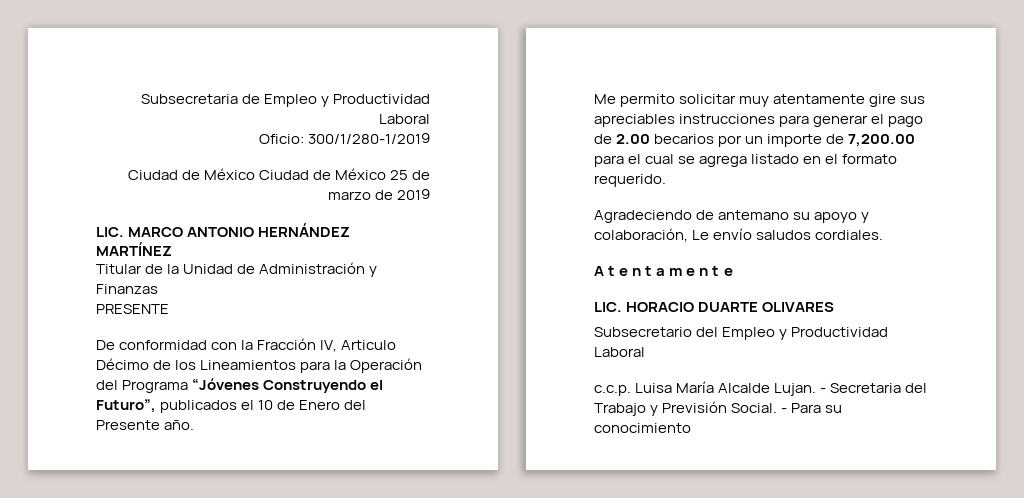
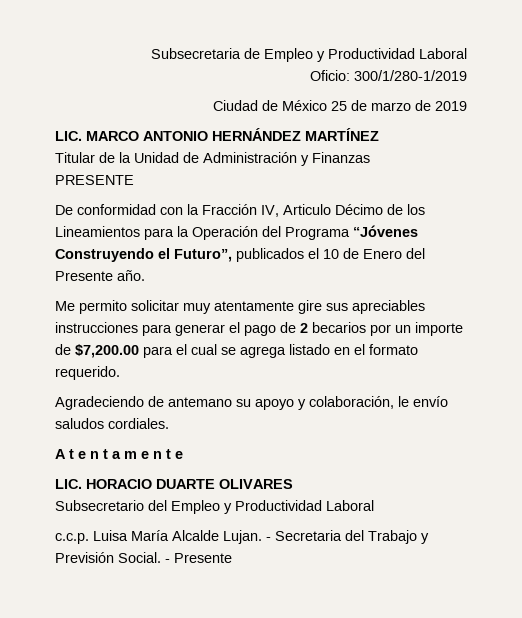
- Ciudad de México Ciudad de México 25 de marzo de 2019
+ Ciudad de México 25 de marzo de 2019
- Me permito solicitar muy atentamente gire sus apreciables instrucciones para generar el pago de 2.00 becarios por un importe de 7,200.00 para el cual se agrega listado en el formato requerido.
+ Me permito solicitar muy atentamente gire sus apreciables instrucciones para generar el pago de 2 becarios por un importe de $7,200.00 para el cual se agrega listado en el formato requerido.
- Agradeciendo de antemano su apoyo y colaboración, Le envío saludos cordiales.
+ Agradeciendo de antemano su apoyo y colaboración, le envío saludos cordiales.
- - Para su conocimiento
+ - Presente

